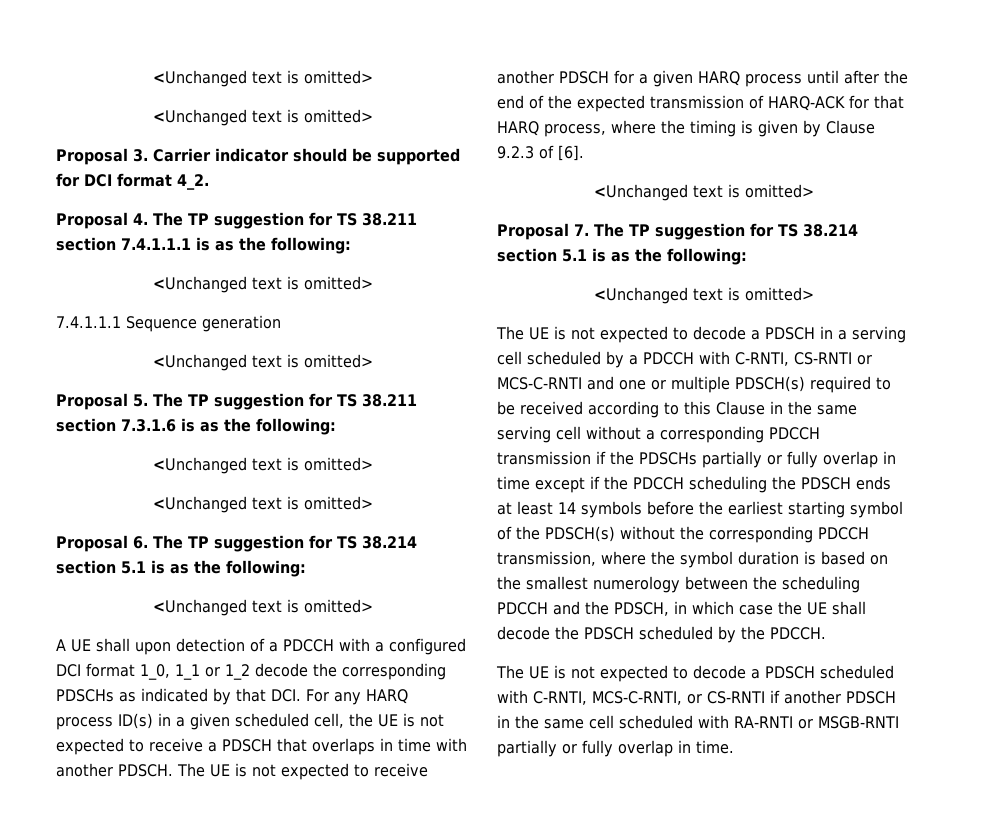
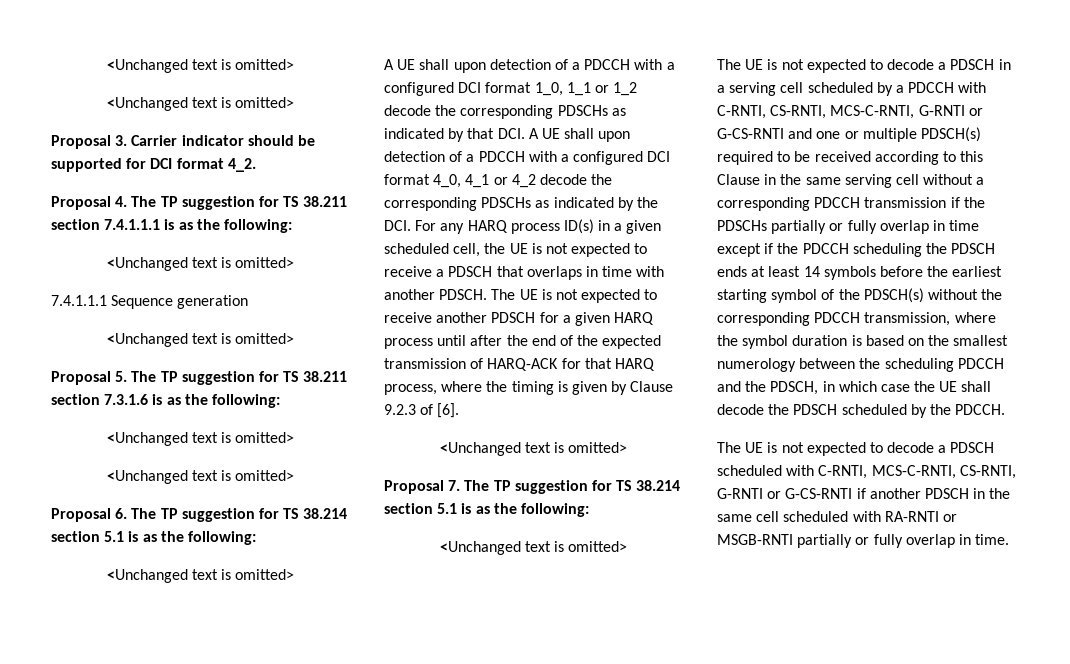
- A UE shall upon detection of a PDCCH with a configured DCI format 1_0, 1_1 or 1_2 decode the corresponding PDSCHs as indicated by that DCI. For any HARQ process ID(s) in a given scheduled cell, the UE is not expected to receive a PDSCH that overlaps in time with another PDSCH.
+ A UE shall upon detection of a PDCCH with a configured DCI format 1_0, 1_1 or 1_2 decode the corresponding PDSCHs as indicated by that DCI. A UE shall upon detection of a PDCCH with a configured DCI format 4_0, 4_1 or 4_2 decode the corresponding PDSCHs as indicated by the DCI. For any HARQ process ID(s) in a given scheduled cell, the UE is not expected to receive a PDSCH that overlaps in time with another PDSCH.
- The UE is not expected to decode a PDSCH in a serving cell scheduled by a PDCCH with C-RNTI, CS-RNTI or MCS-C-RNTI and one or multiple PDSCH(s) required to be received according to this Clause in the same serving cell without a corresponding PDCCH transmission if the PDSCHs partially or fully overlap in time except if the PDCCH scheduling the PDSCH ends at least 14 symbols before the earliest starting symbol of the PDSCH(s) without the corresponding PDCCH transmission, where the symbol duration is based on the smallest numerology between the scheduling PDCCH and the PDSCH, in which case the UE shall decode the PDSCH scheduled by the PDCCH.
+ The UE is not expected to decode a PDSCH in a serving cell scheduled by a PDCCH with C-RNTI, CS-RNTI, MCS-C-RNTI, G-RNTI or G-CS-RNTI and one or multiple PDSCH(s) required to be received according to this Clause in the same serving cell without a corresponding PDCCH transmission if the PDSCHs partially or fully overlap in time except if the PDCCH scheduling the PDSCH ends at least 14 symbols before the earliest starting symbol of the PDSCH(s) without the corresponding PDCCH transmission, where the symbol duration is based on the smallest numerology between the scheduling PDCCH and the PDSCH, in which case the UE shall decode the PDSCH scheduled by the PDCCH.
- The UE is not expected to decode a PDSCH scheduled with C-RNTI, MCS-C-RNTI, or CS-RNTI if another PDSCH in the same cell scheduled with RA-RNTI or MSGB-RNTI partially or fully overlap in time.
+ The UE is not expected to decode a PDSCH scheduled with C-RNTI, MCS-C-RNTI, CS-RNTI, G-RNTI or G-CS-RNTI if another PDSCH in the same cell scheduled with RA-RNTI or MSGB-RNTI partially or fully overlap in time.

